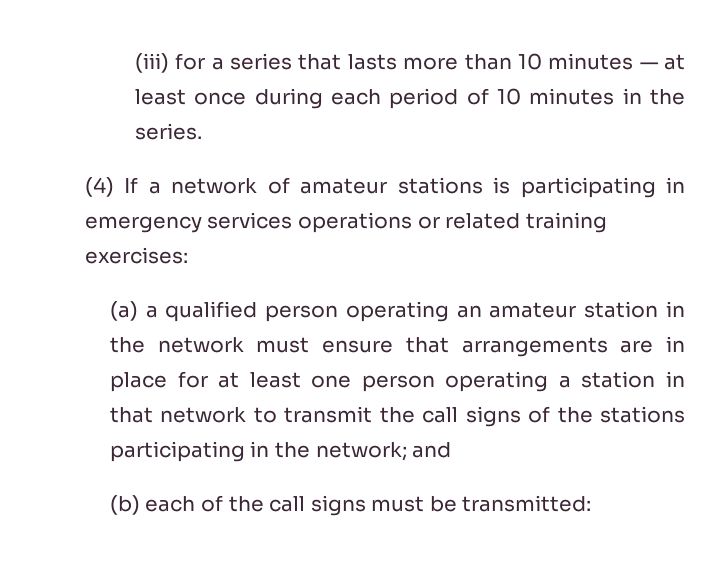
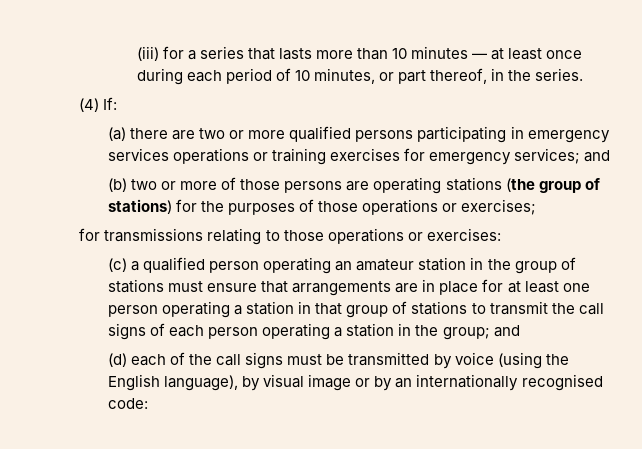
- (iii) for a series that lasts more than 10 minutes — at least once during each period of 10 minutes in the series.
+ (iii) for a series that lasts more than 10 minutes — at least once during each period of 10 minutes, or part thereof, in the series.
- (4) If a network of amateur stations is participating in emergency services operations or related training exercises:
+ (4) If:
+ (a) there are two or more qualified persons participating in emergency services operations or training exercises for emergency services; and
+ (b) two or more of those persons are operating stations (the group of stations) for the purposes of those operations or exercises;
+ for transmissions relating to those operations or exercises:
- (a) a qualified person operating an amateur station in the network must ensure that arrangements are in place for at least one person operating a station in that network to transmit the call signs of the stations participating in the network; and
- (b) each of the call signs must be transmitted:
+ (c) a qualified person operating an amateur station in the group of stations must ensure that arrangements are in place for at least one person operating a station in that group of stations to transmit the call signs of each person operating a station in the group; and
+ (d) each of the call signs must be transmitted by voice (using the English language), by visual image or by an internationally recognised code:

